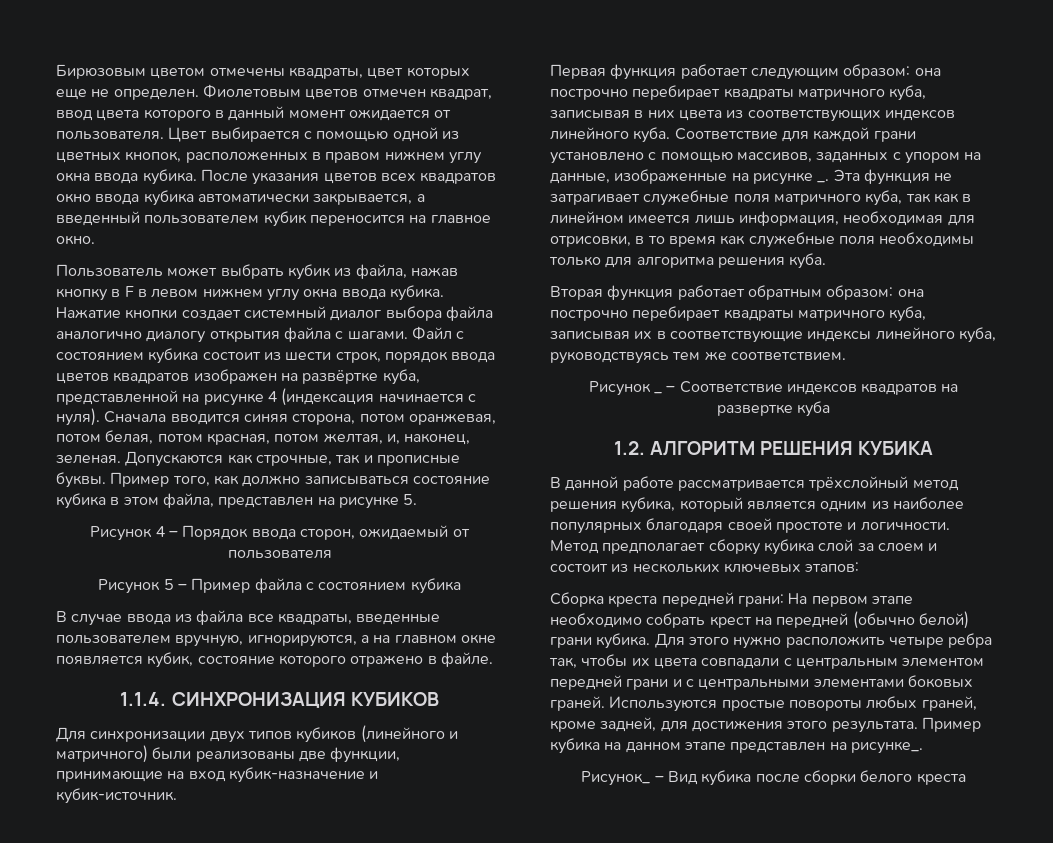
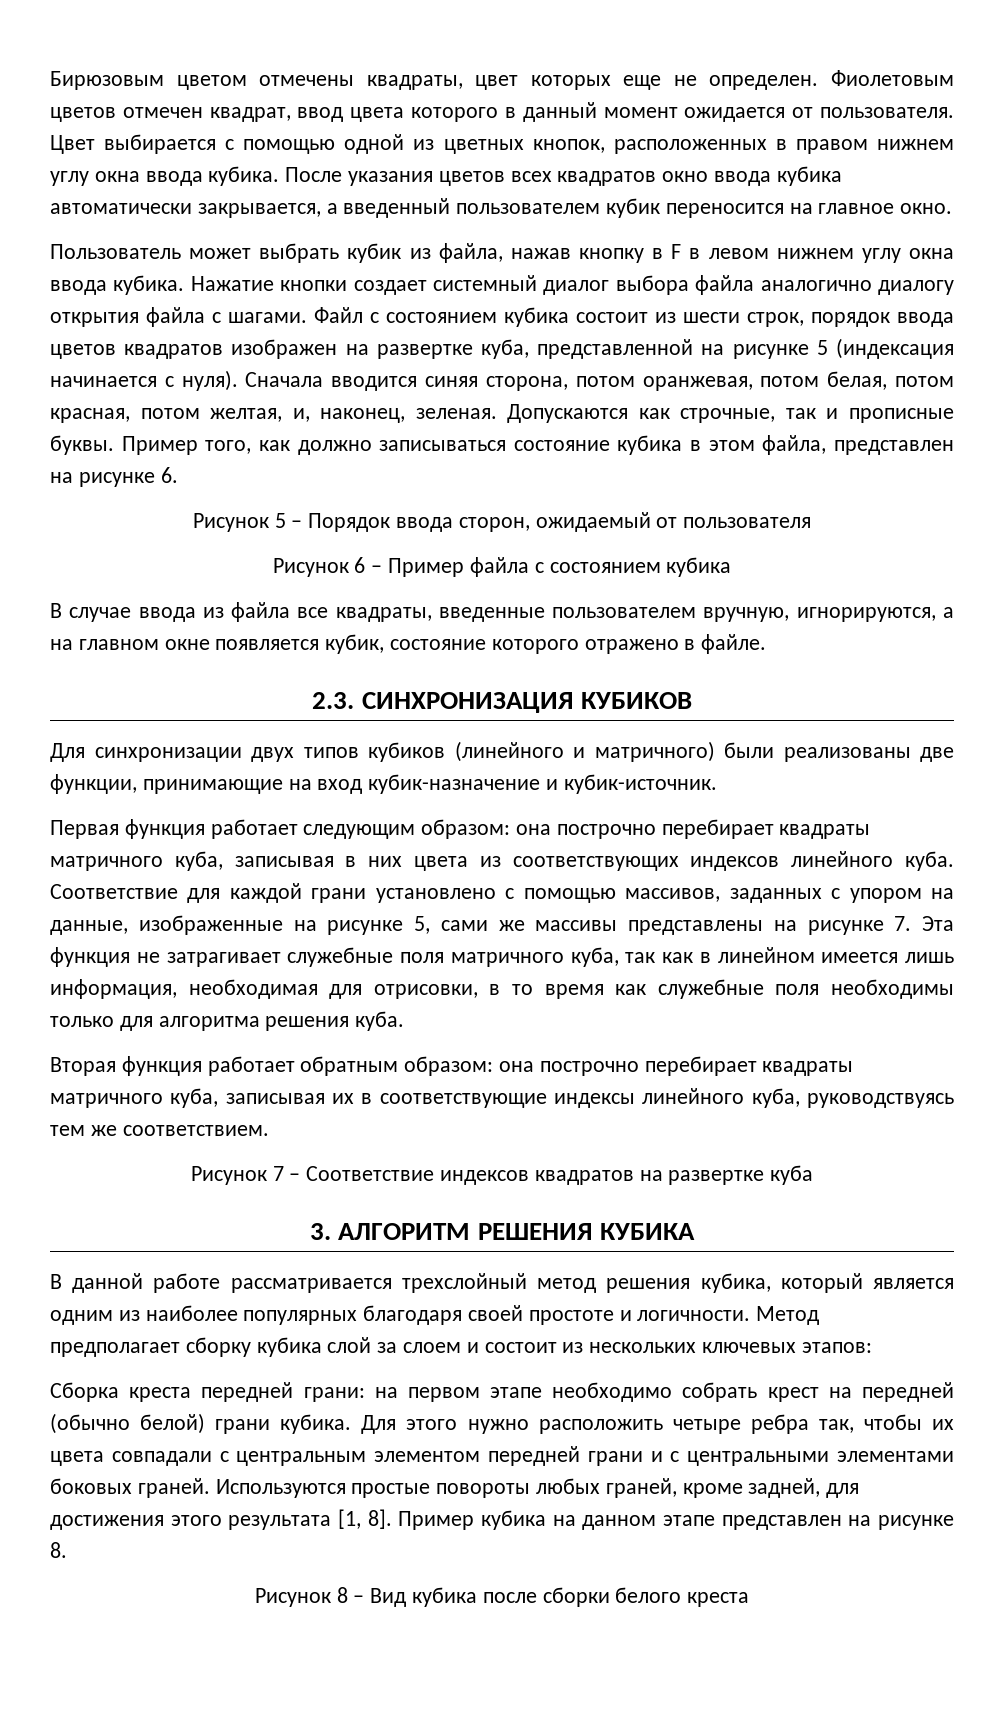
- Файл с состоянием кубика состоит из шести строк, порядок ввода цветов квадратов изображен на развёртке куба, представленной на рисунке 4 (индексация начинается с нуля).
+ Файл с состоянием кубика состоит из шести строк, порядок ввода цветов квадратов изображен на развертке куба, представленной на рисунке 5 (индексация начинается с нуля).
- Пример того, как должно записываться состояние кубика в этом файла, представлен на рисунке 5.
- Рисунок 4 – Порядок ввода сторон, ожидаемый от пользователя
+ Пример того, как должно записываться состояние кубика в этом файла, представлен на рисунке 6.
+ Рисунок 5 – Порядок ввода сторон, ожидаемый от пользователя
- Рисунок 5 – Пример файла с состоянием кубика
+ Рисунок 6 – Пример файла с состоянием кубика
- 1.1.4. СИНХРОНИЗАЦИЯ КУБИКОВ
+ 2.3. СИНХРОНИЗАЦИЯ КУБИКОВ
- Соответствие для каждой грани установлено с помощью массивов, заданных с упором на данные, изображенные на рисунке _. Эта функция не затрагивает служебные поля матричного куба, так как в линейном имеется лишь информация, необходимая для отрисовки, в то время как служебные поля необходимы только для алгоритма решения куба.
+ Соответствие для каждой грани установлено с помощью массивов, заданных с упором на данные, изображенные на рисунке 5, сами же массивы представлены на рисунке 7. Эта функция не затрагивает служебные поля матричного куба, так как в линейном имеется лишь информация, необходимая для отрисовки, в то время как служебные поля необходимы только для алгоритма решения куба.
- Рисунок _ – Соответствие индексов квадратов на развертке куба
+ Рисунок 7 – Соответствие индексов квадратов на развертке куба
- 1.2. АЛГОРИТМ РЕШЕНИЯ КУБИКА
+ 3. АЛГОРИТМ РЕШЕНИЯ КУБИКА
- В данной работе рассматривается трёхслойный метод решения кубика, который является одним из наиболее популярных благодаря своей простоте и логичности.
+ В данной работе рассматривается трехслойный метод решения кубика, который является одним из наиболее популярных благодаря своей простоте и логичности.
- Сборка креста передней грани: На первом этапе необходимо собрать крест на передней (обычно белой) грани кубика.
+ Сборка креста передней грани: на первом этапе необходимо собрать крест на передней (обычно белой) грани кубика.
- Используются простые повороты любых граней, кроме задней, для достижения этого результата.
+ Используются простые повороты любых граней, кроме задней, для достижения этого результата [1, 8].
- Пример кубика на данном этапе представлен на рисунке_.
- Рисунок_ – Вид кубика после сборки белого креста
+ Пример кубика на данном этапе представлен на рисунке 8.
+ Рисунок 8 – Вид кубика после сборки белого креста

